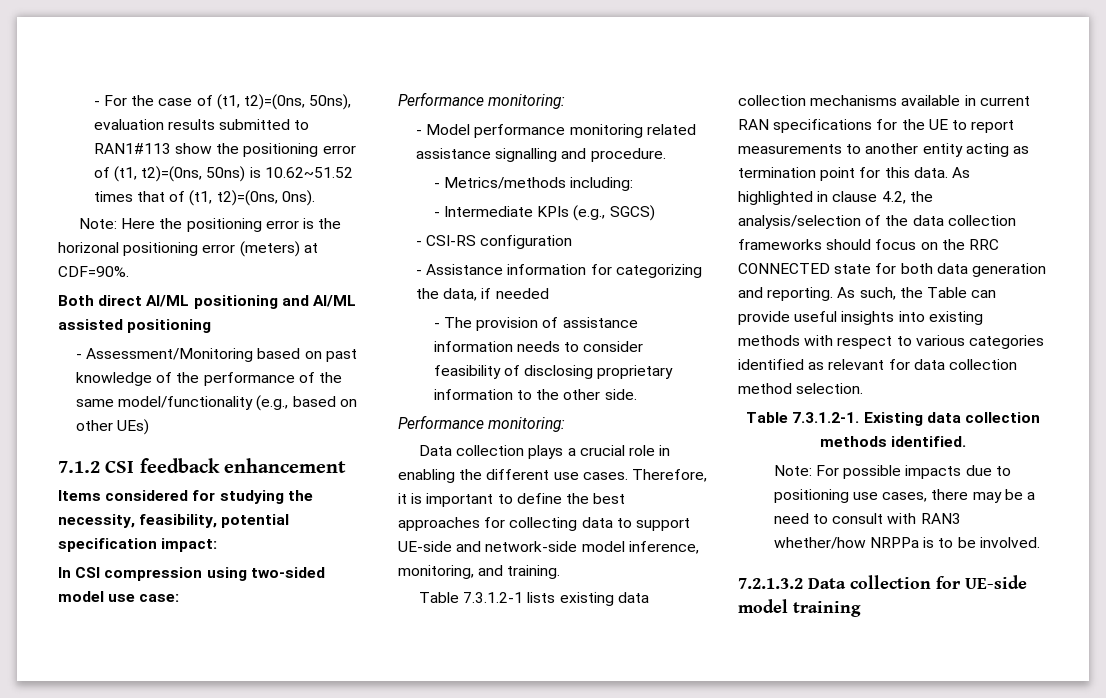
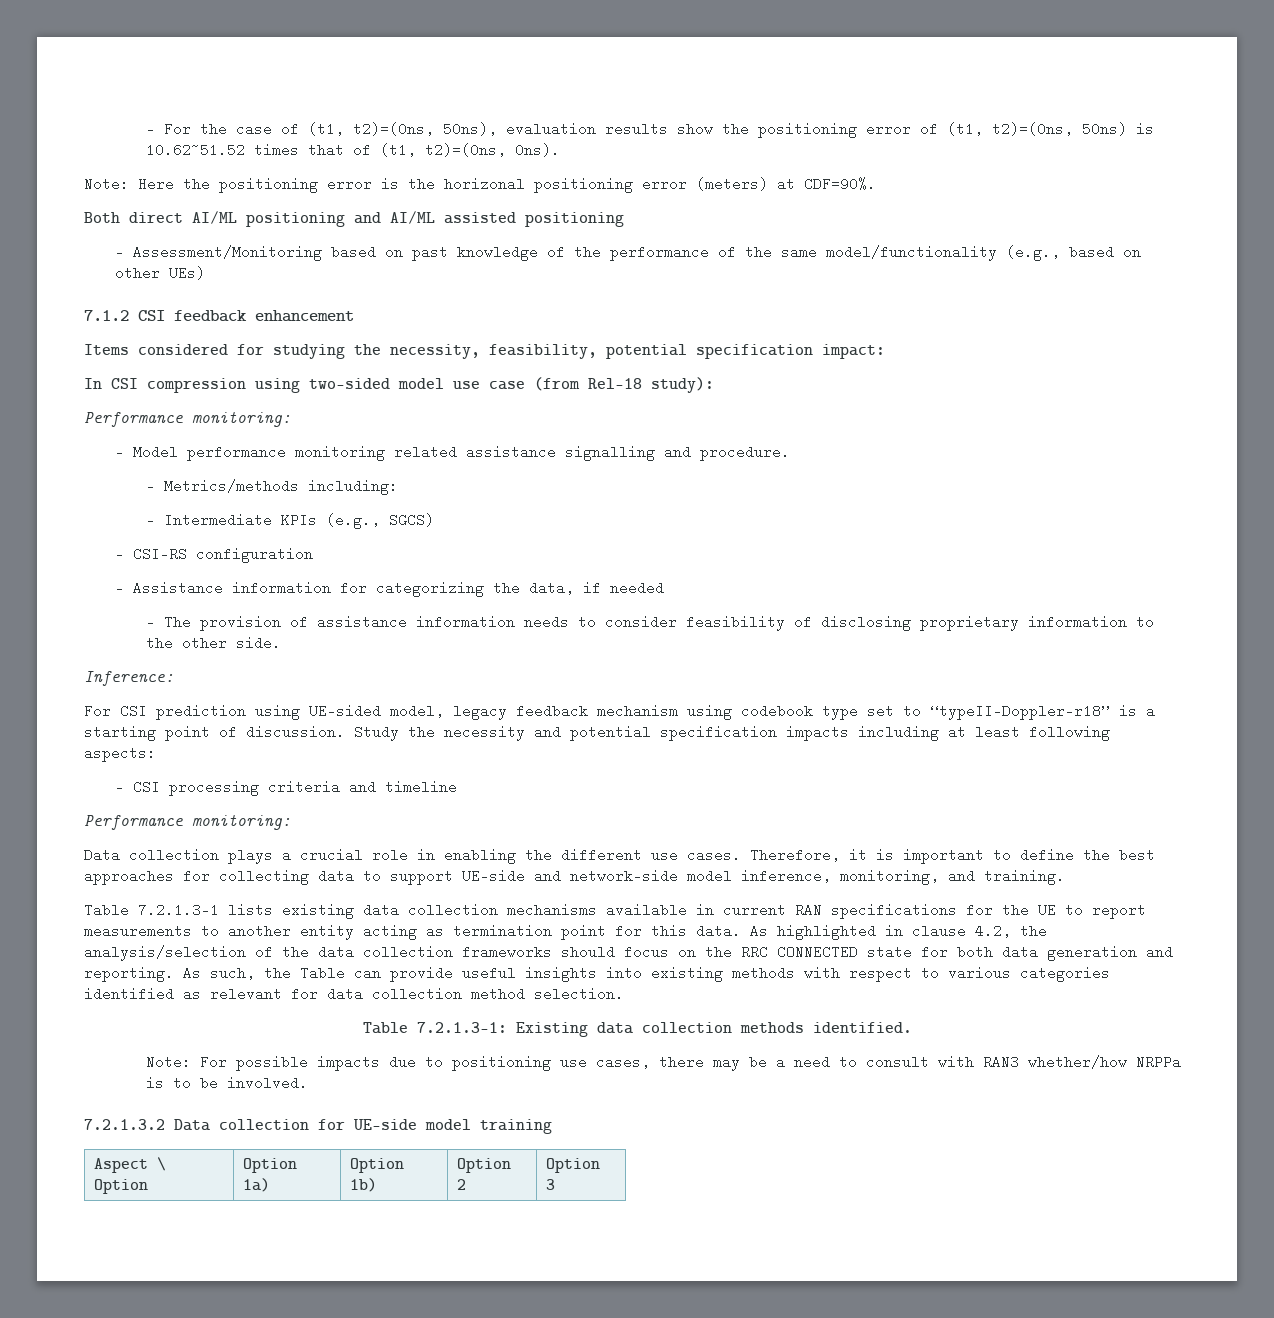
- - For the case of (t1, t2)=(0ns, 50ns), evaluation results submitted to RAN1#113 show the positioning error of (t1, t2)=(0ns, 50ns) is 10.62~51.52 times that of (t1, t2)=(0ns, 0ns).
+ - For the case of (t1, t2)=(0ns, 50ns), evaluation results show the positioning error of (t1, t2)=(0ns, 50ns) is 10.62~51.52 times that of (t1, t2)=(0ns, 0ns).
- In CSI compression using two-sided model use case:
+ In CSI compression using two-sided model use case (from Rel-18 study):
+ Inference:
+ For CSI prediction using UE-sided model, legacy feedback mechanism using codebook type set to “typeII-Doppler-r18” is a starting point of discussion. Study the necessity and potential specification impacts including at least following aspects:
+ - CSI processing criteria and timeline
- Table 7.3.1.2-1 lists existing data collection mechanisms available in current RAN specifications for the UE to report measurements to another entity acting as termination point for this data.
+ Table 7.2.1.3-1 lists existing data collection mechanisms available in current RAN specifications for the UE to report measurements to another entity acting as termination point for this data.
- Table 7.3.1.2-1. Existing data collection methods identified.
+ Table 7.2.1.3-1: Existing data collection methods identified.
+ Aspect \ Option | Option 1a) | Option 1b) | Option 2 | Option 3

